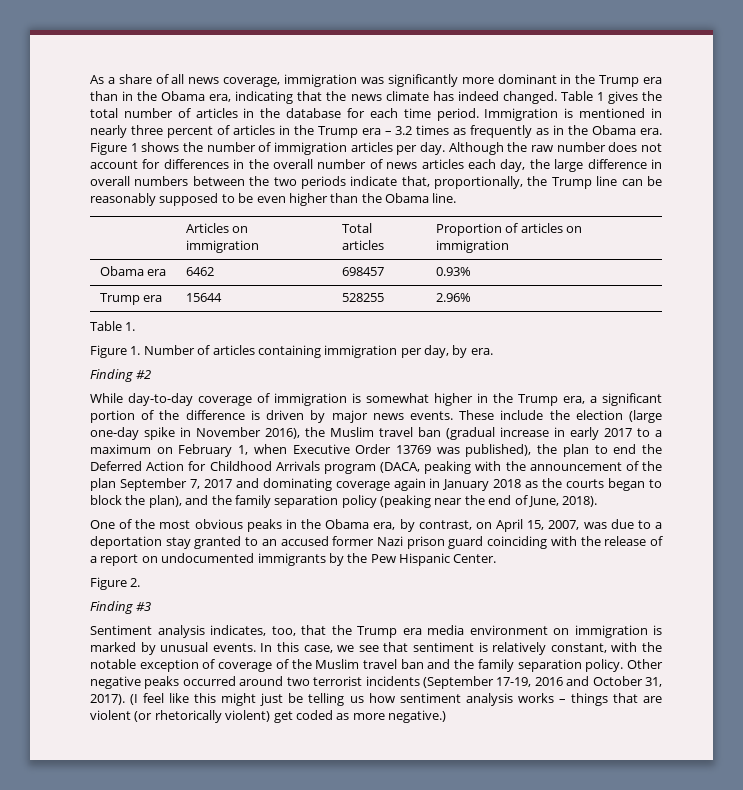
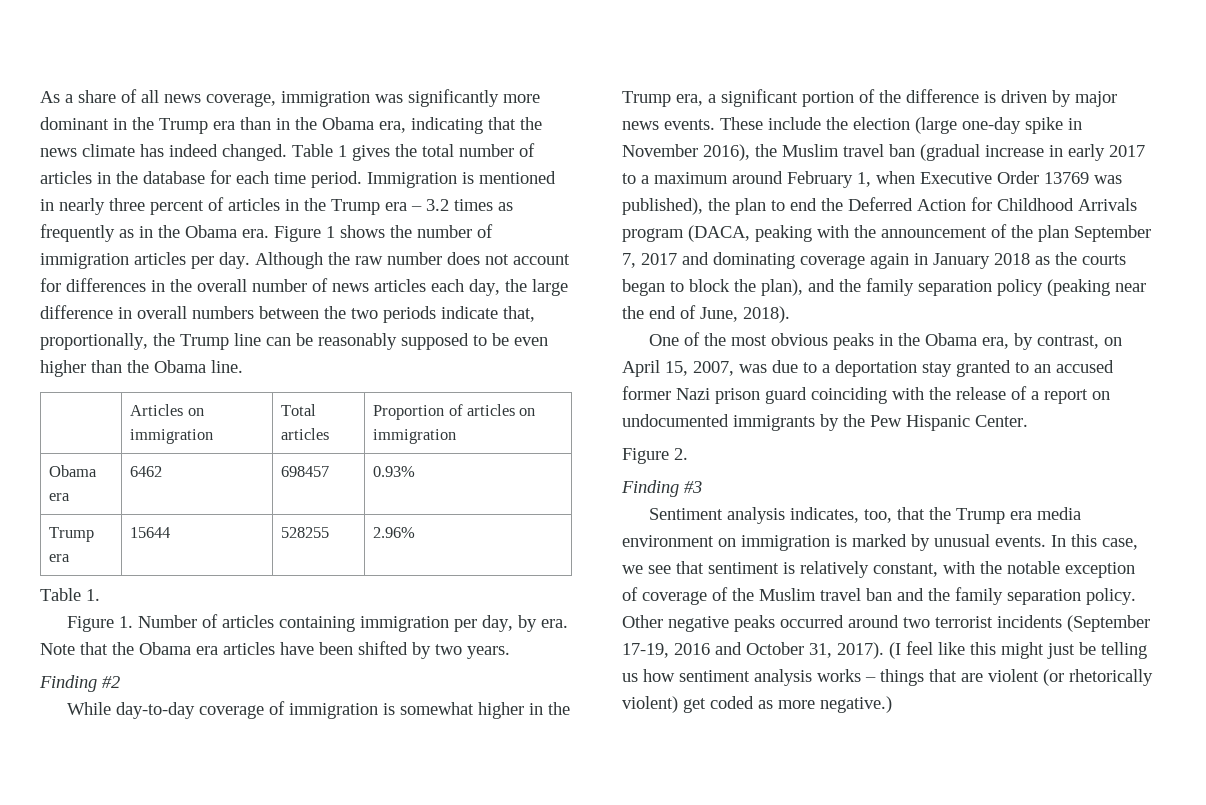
+ Note that the Obama era articles have been shifted by two years.
- These include the election (large one-day spike in November 2016), the Muslim travel ban (gradual increase in early 2017 to a maximum on February 1, when Executive Order 13769 was published), the plan to end the Deferred Action for Childhood Arrivals program (DACA, peaking with the announcement of the plan September 7, 2017 and dominating coverage again in January 2018 as the courts began to block the plan), and the family separation policy (peaking near the end of June, 2018).
+ These include the election (large one-day spike in November 2016), the Muslim travel ban (gradual increase in early 2017 to a maximum around February 1, when Executive Order 13769 was published), the plan to end the Deferred Action for Childhood Arrivals program (DACA, peaking with the announcement of the plan September 7, 2017 and dominating coverage again in January 2018 as the courts began to block the plan), and the family separation policy (peaking near the end of June, 2018).

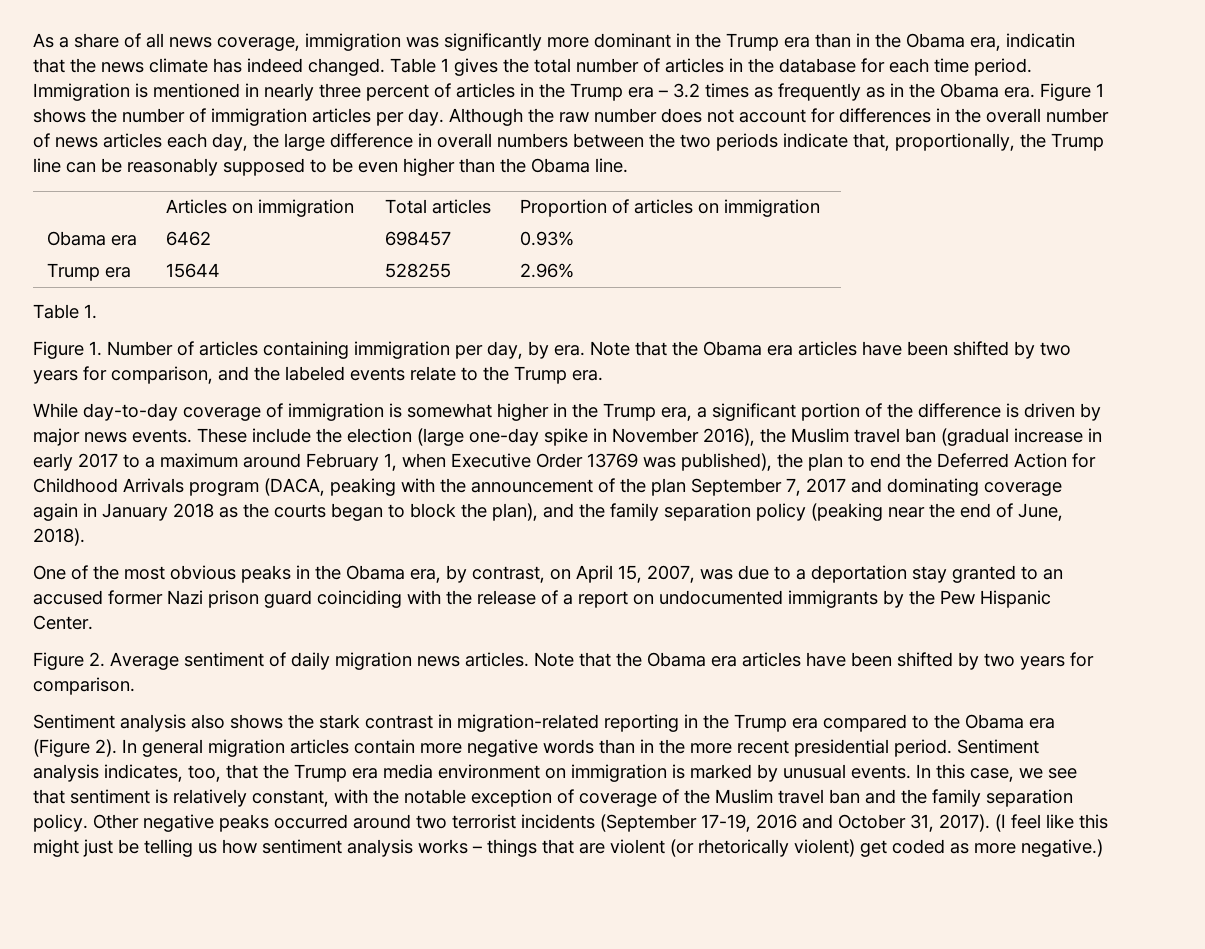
- As a share of all news coverage, immigration was significantly more dominant in the Trump era than in the Obama era, indicating that the news climate has indeed changed.
+ As a share of all news coverage, immigration was significantly more dominant in the Trump era than in the Obama era, indicatin that the news climate has indeed changed.
- Note that the Obama era articles have been shifted by two years.
- Finding #2
+ Note that the Obama era articles have been shifted by two years for comparison, and the labeled events relate to the Trump era.
- Figure 2.
- Finding #3
- Sentiment analysis indicates, too, that the Trump era media environment on immigration is marked by unusual events.
+ Figure 2. Average sentiment of daily migration news articles. Note that the Obama era articles have been shifted by two years for comparison.
+ Sentiment analysis also shows the stark contrast in migration-related reporting in the Trump era compared to the Obama era (Figure 2). In general migration articles contain more negative words than in the more recent presidential period. Sentiment analysis indicates, too, that the Trump era media environment on immigration is marked by unusual events.

